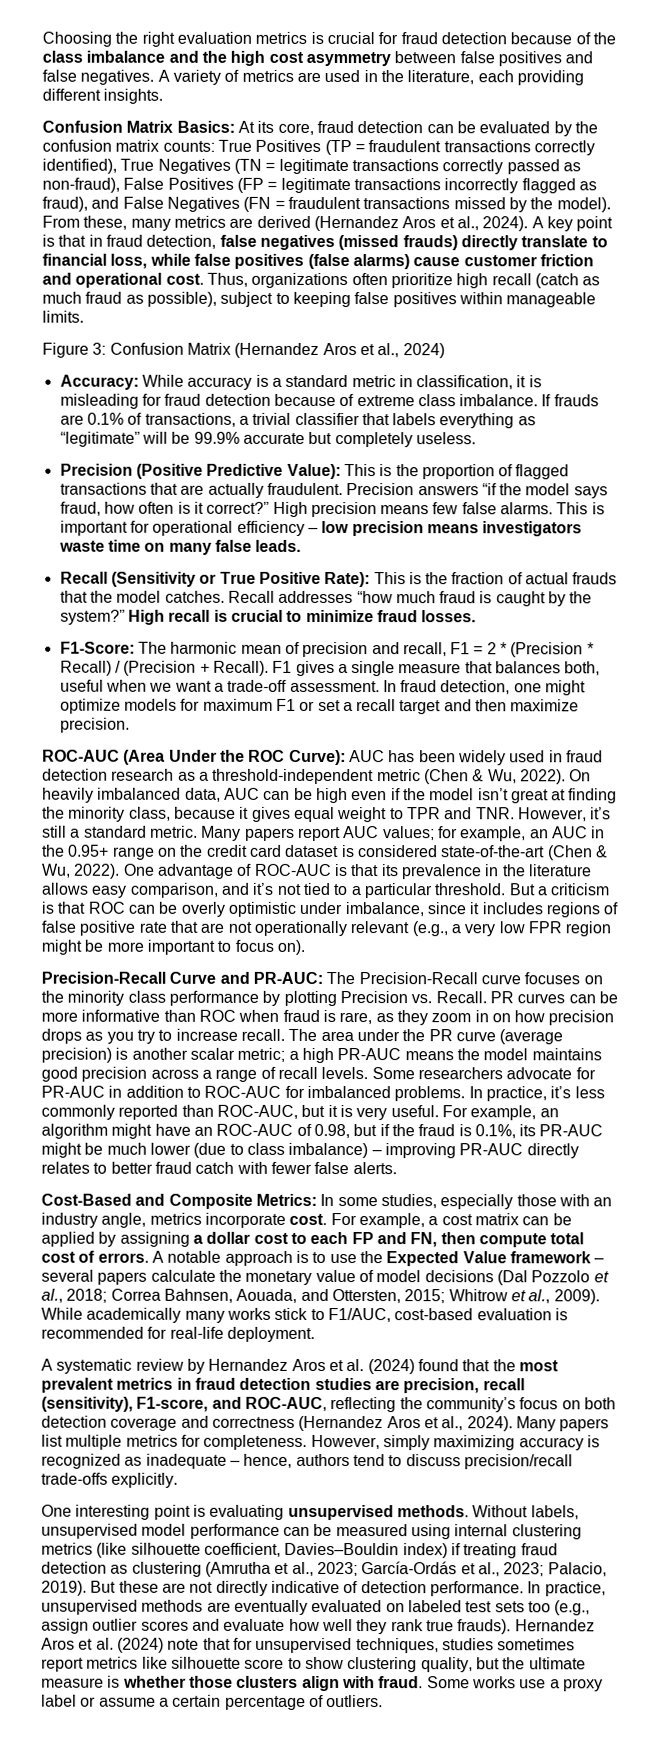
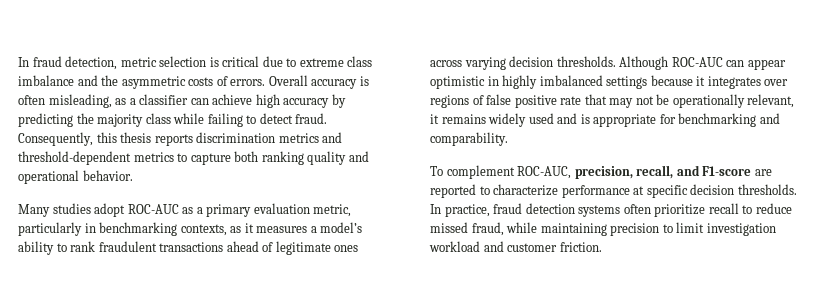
- Choosing the right evaluation metrics is crucial for fraud detection because of the class imbalance and the high cost asymmetry between false positives and false negatives. A variety of metrics are used in the literature, each providing different insights.
- Confusion Matrix Basics: At its core, fraud detection can be evaluated by the confusion matrix counts: True Positives (TP = fraudulent transactions correctly identified), True Negatives (TN = legitimate transactions correctly passed as non-fraud), False Positives (FP = legitimate transactions incorrectly flagged as fraud), and False Negatives (FN = fraudulent transactions missed by the model). From these, many metrics are derived (Hernandez Aros et al., 2024). A key point is that in fraud detection, false negatives (missed frauds) directly translate to financial loss, while false positives (false alarms) cause customer friction and operational cost. Thus, organizations often prioritize high recall (catch as much fraud as possible), subject to keeping false positives within manageable limits.
- Figure 3: Confusion Matrix (Hernandez Aros et al., 2024)
- Accuracy: While accuracy is a standard metric in classification, it is misleading for fraud detection because of extreme class imbalance. If frauds are 0.1% of transactions, a trivial classifier that labels everything as “legitimate” will be 99.9% accurate but completely useless.
- Precision (Positive Predictive Value): This is the proportion of flagged transactions that are actually fraudulent. Precision answers “if the model says fraud, how often is it correct?” High precision means few false alarms. This is important for operational efficiency – low precision means investigators waste time on many false leads.
- Recall (Sensitivity or True Positive Rate): This is the fraction of actual frauds that the model catches. Recall addresses “how much fraud is caught by the system?” High recall is crucial to minimize fraud losses.
- F1-Score: The harmonic mean of precision and recall, F1 = 2 * (Precision * Recall) / (Precision + Recall). F1 gives a single measure that balances both, useful when we want a trade-off assessment. In fraud detection, one might optimize models for maximum F1 or set a recall target and then maximize precision.
- ROC-AUC (Area Under the ROC Curve): AUC has been widely used in fraud detection research as a threshold-independent metric (Chen & Wu, 2022). On heavily imbalanced data, AUC can be high even if the model isn’t great at finding the minority class, because it gives equal weight to TPR and TNR. However, it’s still a standard metric. Many papers report AUC values; for example, an AUC in the 0.95+ range on the credit card dataset is considered state-of-the-art (Chen & Wu, 2022). One advantage of ROC-AUC is that its prevalence in the literature allows easy comparison, and it’s not tied to a particular threshold. But a criticism is that ROC can be overly optimistic under imbalance, since it includes regions of false positive rate that are not operationally relevant (e.g., a very low FPR region might be more important to focus on).
- Precision-Recall Curve and PR-AUC: The Precision-Recall curve focuses on the minority class performance by plotting Precision vs. Recall. PR curves can be more informative than ROC when fraud is rare, as they zoom in on how precision drops as you try to increase recall. The area under the PR curve (average precision) is another scalar metric; a high PR-AUC means the model maintains good precision across a range of recall levels. Some researchers advocate for PR-AUC in addition to ROC-AUC for imbalanced problems. In practice, it’s less commonly reported than ROC-AUC, but it is very useful. For example, an algorithm might have an ROC-AUC of 0.98, but if the fraud is 0.1%, its PR-AUC might be much lower (due to class imbalance) – improving PR-AUC directly relates to better fraud catch with fewer false alerts.
- Cost-Based and Composite Metrics: In some studies, especially those with an industry angle, metrics incorporate cost. For example, a cost matrix can be applied by assigning a dollar cost to each FP and FN, then compute total cost of errors. A notable approach is to use the Expected Value framework – several papers calculate the monetary value of model decisions (Dal Pozzolo et al., 2018; Correa Bahnsen, Aouada, and Ottersten, 2015; Whitrow et al., 2009). While academically many works stick to F1/AUC, cost-based evaluation is recommended for real-life deployment.
- A systematic review by Hernandez Aros et al. (2024) found that the most prevalent metrics in fraud detection studies are precision, recall (sensitivity), F1-score, and ROC-AUC, reflecting the community’s focus on both detection coverage and correctness (Hernandez Aros et al., 2024). Many papers list multiple metrics for completeness. However, simply maximizing accuracy is recognized as inadequate – hence, authors tend to discuss precision/recall trade-offs explicitly.
- One interesting point is evaluating unsupervised methods. Without labels, unsupervised model performance can be measured using internal clustering metrics (like silhouette coefficient, Davies–Bouldin index) if treating fraud detection as clustering (Amrutha et al., 2023; García-Ordás et al., 2023; Palacio, 2019). But these are not directly indicative of detection performance. In practice, unsupervised methods are eventually evaluated on labeled test sets too (e.g., assign outlier scores and evaluate how well they rank true frauds). Hernandez Aros et al. (2024) note that for unsupervised techniques, studies sometimes report metrics like silhouette score to show clustering quality, but the ultimate measure is whether those clusters align with fraud. Some works use a proxy label or assume a certain percentage of outliers.
+ In fraud detection, metric selection is critical due to extreme class imbalance and the asymmetric costs of errors. Overall accuracy is often misleading, as a classifier can achieve high accuracy by predicting the majority class while failing to detect fraud. Consequently, this thesis reports discrimination metrics and threshold-dependent metrics to capture both ranking quality and operational behavior.
+ Many studies adopt ROC-AUC as a primary evaluation metric, particularly in benchmarking contexts, as it measures a model’s ability to rank fraudulent transactions ahead of legitimate ones across varying decision thresholds. Although ROC-AUC can appear optimistic in highly imbalanced settings because it integrates over regions of false positive rate that may not be operationally relevant, it remains widely used and is appropriate for benchmarking and comparability.
+ To complement ROC-AUC, precision, recall, and F1-score are reported to characterize performance at specific decision thresholds. In practice, fraud detection systems often prioritize recall to reduce missed fraud, while maintaining precision to limit investigation workload and customer friction.

